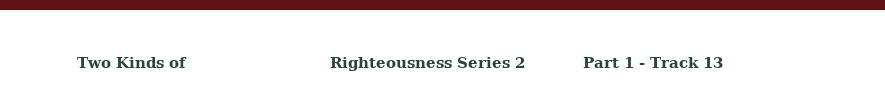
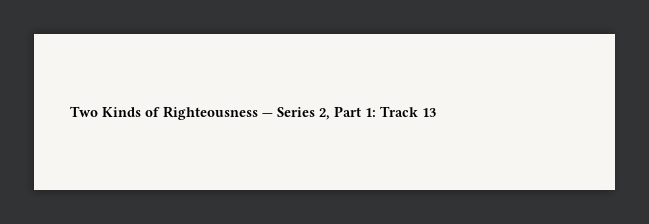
- Two Kinds of Righteousness Series 2 Part 1 - Track 13
+ Two Kinds of Righteousness — Series 2, Part 1: Track 13

